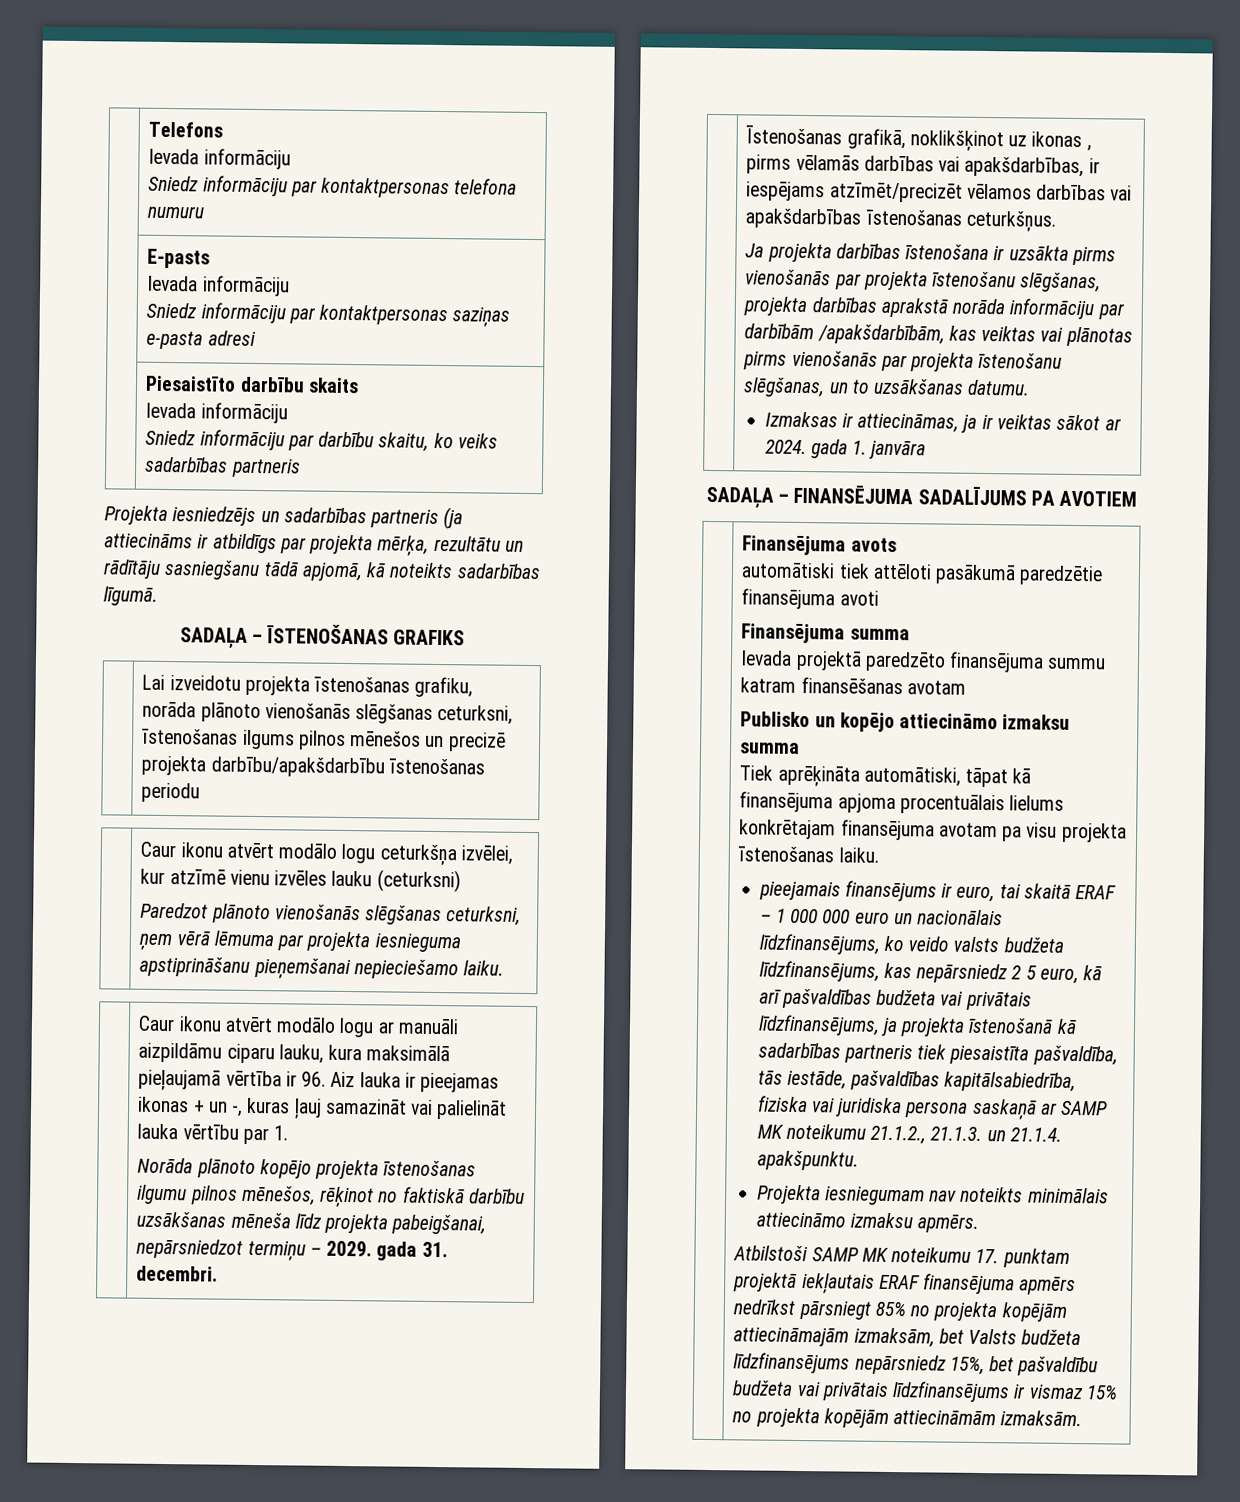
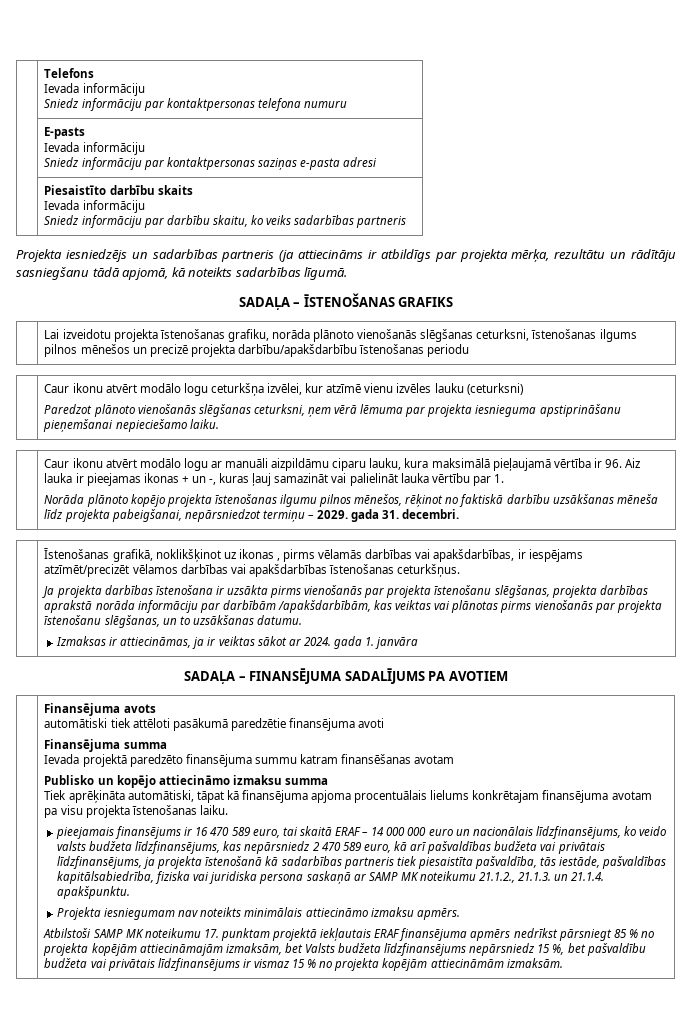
- pieejamais finansējums ir euro, tai skaitā ERAF – 1 000 000 euro un nacionālais līdzfinansējums, ko veido valsts budžeta līdzfinansējums, kas nepārsniedz 2 5 euro, kā arī pašvaldības budžeta vai privātais līdzfinansējums, ja projekta īstenošanā kā sadarbības partneris tiek piesaistīta pašvaldība, tās iestāde, pašvaldības kapitālsabiedrība, fiziska vai juridiska persona saskaņā ar SAMP MK noteikumu 21.1.2., 21.1.3. un 21.1.4. apakšpunktu.
+ pieejamais finansējums ir 16 470 589 euro, tai skaitā ERAF – 14 000 000 euro un nacionālais līdzfinansējums, ko veido valsts budžeta līdzfinansējums, kas nepārsniedz 2 470 589 euro, kā arī pašvaldības budžeta vai privātais līdzfinansējums, ja projekta īstenošanā kā sadarbības partneris tiek piesaistīta pašvaldība, tās iestāde, pašvaldības kapitālsabiedrība, fiziska vai juridiska persona saskaņā ar SAMP MK noteikumu 21.1.2., 21.1.3. un 21.1.4. apakšpunktu.
- Atbilstoši SAMP MK noteikumu 17. punktam projektā iekļautais ERAF finansējuma apmērs nedrīkst pārsniegt 85% no projekta kopējām attiecināmajām izmaksām, bet Valsts budžeta līdzfinansējums nepārsniedz 15%, bet pašvaldību budžeta vai privātais līdzfinansējums ir vismaz 15% no projekta kopējām attiecināmām izmaksām.
+ Atbilstoši SAMP MK noteikumu 17. punktam projektā iekļautais ERAF finansējuma apmērs nedrīkst pārsniegt 85 % no projekta kopējām attiecināmajām izmaksām, bet Valsts budžeta līdzfinansējums nepārsniedz 15 %, bet pašvaldību budžeta vai privātais līdzfinansējums ir vismaz 15 % no projekta kopējām attiecināmām izmaksām.

